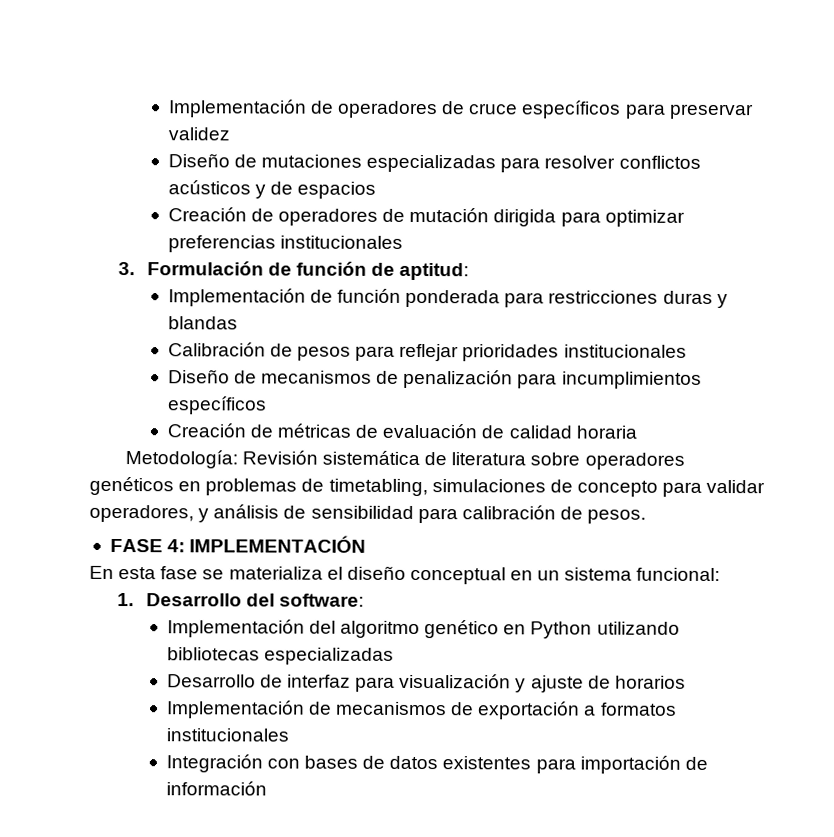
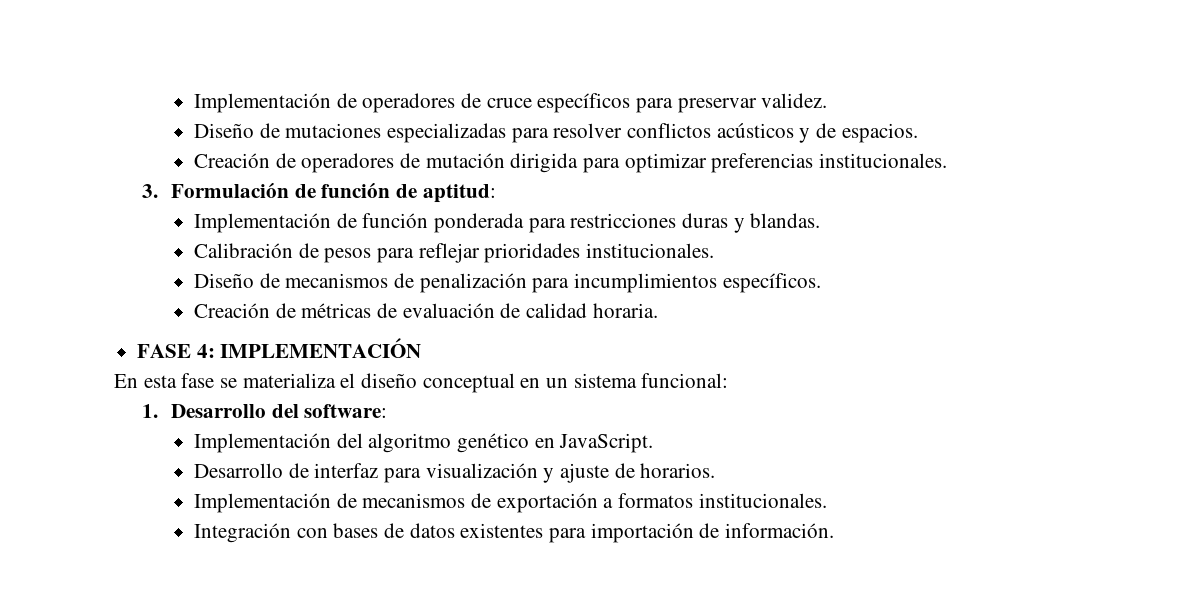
- Implementación de operadores de cruce específicos para preservar validez
+ Implementación de operadores de cruce específicos para preservar validez.
- Diseño de mutaciones especializadas para resolver conflictos acústicos y de espacios
+ Diseño de mutaciones especializadas para resolver conflictos acústicos y de espacios.
- Creación de operadores de mutación dirigida para optimizar preferencias institucionales
+ Creación de operadores de mutación dirigida para optimizar preferencias institucionales.
- Implementación de función ponderada para restricciones duras y blandas
+ Implementación de función ponderada para restricciones duras y blandas.
- Calibración de pesos para reflejar prioridades institucionales
+ Calibración de pesos para reflejar prioridades institucionales.
- Diseño de mecanismos de penalización para incumplimientos específicos
+ Diseño de mecanismos de penalización para incumplimientos específicos.
- Creación de métricas de evaluación de calidad horaria
- Metodología: Revisión sistemática de literatura sobre operadores genéticos en problemas de timetabling, simulaciones de concepto para validar operadores, y análisis de sensibilidad para calibración de pesos.
+ Creación de métricas de evaluación de calidad horaria.
- Implementación del algoritmo genético en Python utilizando bibliotecas especializadas
+ Implementación del algoritmo genético en JavaScript.
- Desarrollo de interfaz para visualización y ajuste de horarios
+ Desarrollo de interfaz para visualización y ajuste de horarios.
- Implementación de mecanismos de exportación a formatos institucionales
+ Implementación de mecanismos de exportación a formatos institucionales.
- Integración con bases de datos existentes para importación de información
+ Integración con bases de datos existentes para importación de información.

